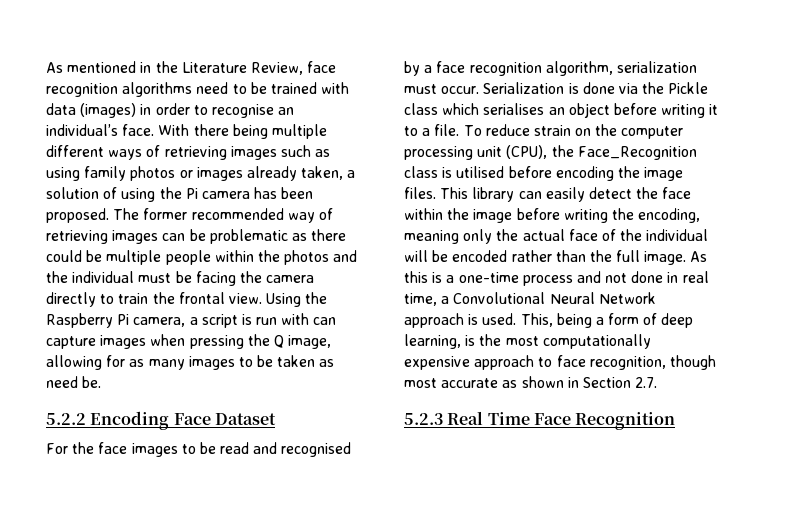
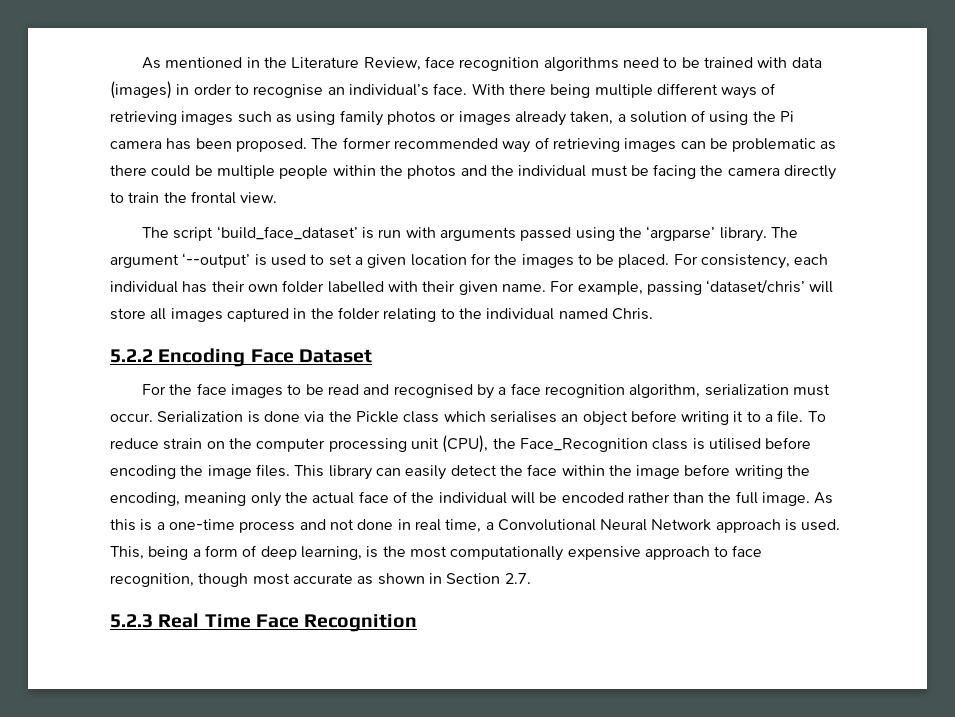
- The former recommended way of retrieving images can be problematic as there could be multiple people within the photos and the individual must be facing the camera directly to train the frontal view. Using the Raspberry Pi camera, a script is run with can capture images when pressing the Q image, allowing for as many images to be taken as need be.
+ The former recommended way of retrieving images can be problematic as there could be multiple people within the photos and the individual must be facing the camera directly to train the frontal view.
+ The script ‘build_face_dataset’ is run with arguments passed using the ‘argparse’ library. The argument ‘--output’ is used to set a given location for the images to be placed. For consistency, each individual has their own folder labelled with their given name. For example, passing ‘dataset/chris’ will store all images captured in the folder relating to the individual named Chris.

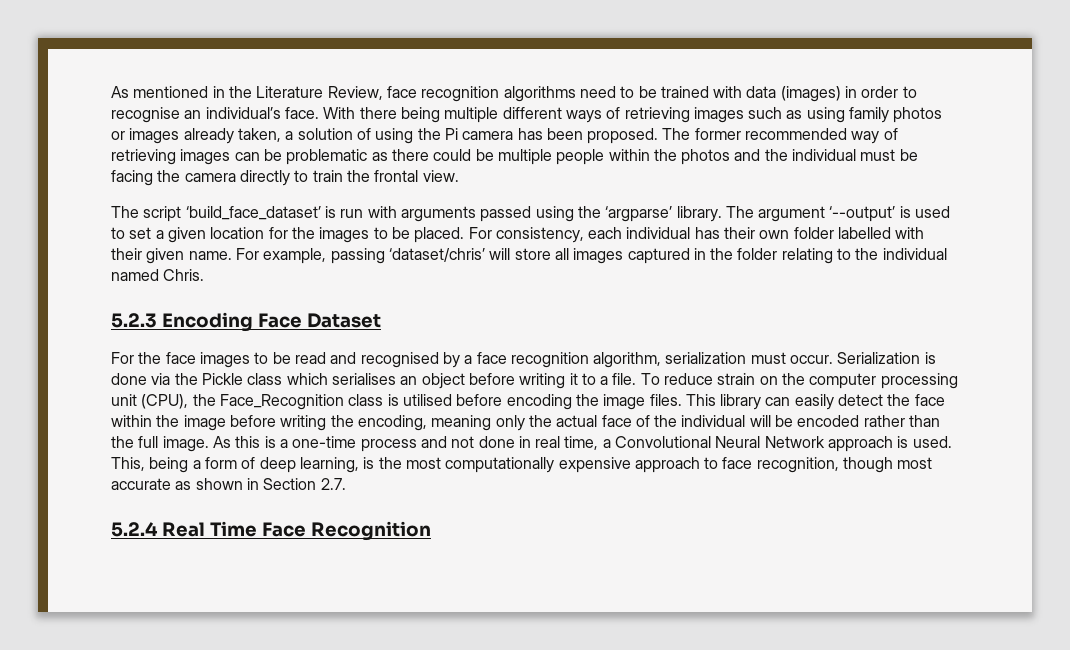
- 5.2.2 Encoding Face Dataset
+ 5.2.3 Encoding Face Dataset
- 5.2.3 Real Time Face Recognition
+ 5.2.4 Real Time Face Recognition

